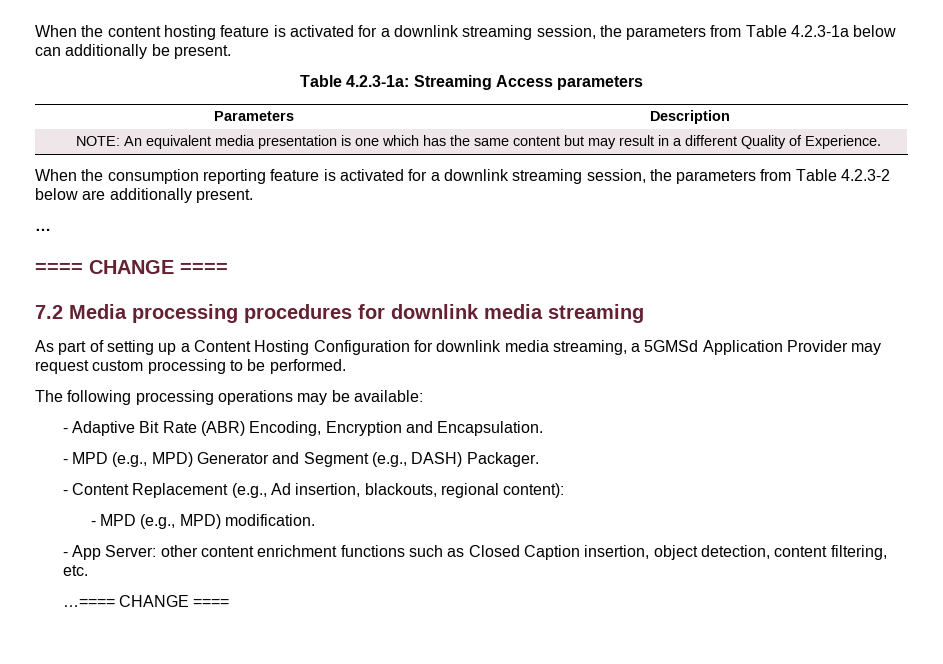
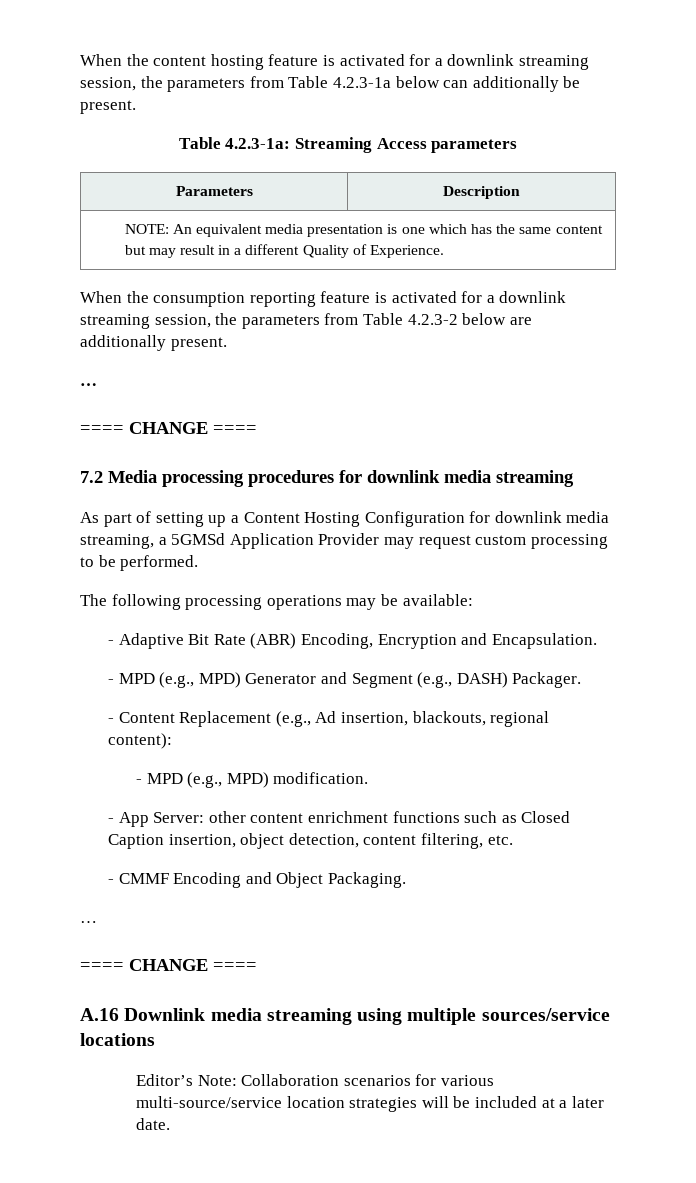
- …==== CHANGE ====
+ - CMMF Encoding and Object Packaging.
+ …
+ ==== CHANGE ====
+ A.16 Downlink media streaming using multiple sources/service locations
+ Editor’s Note: Collaboration scenarios for various multi-source/service location strategies will be included at a later date.

